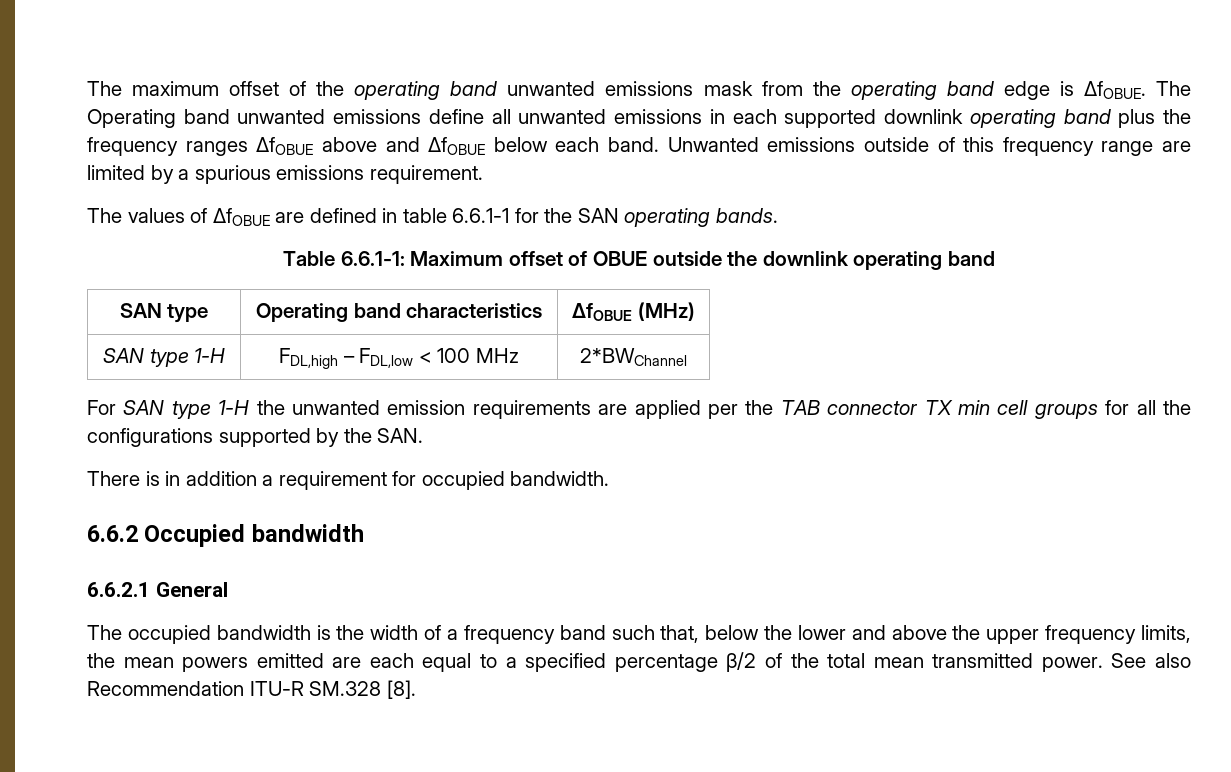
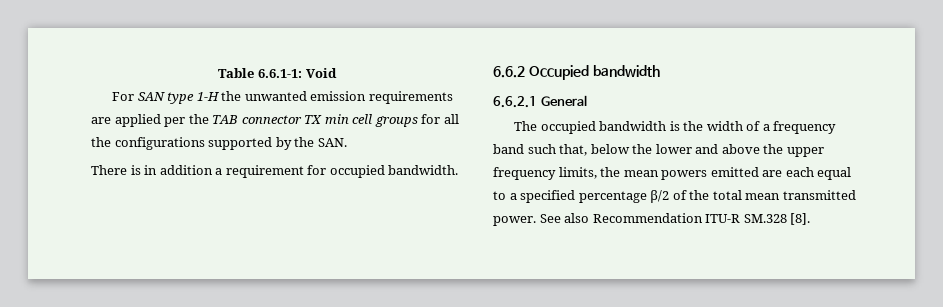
- The maximum offset of the operating band unwanted emissions mask from the operating band edge is ΔfOBUE. The Operating band unwanted emissions define all unwanted emissions in each supported downlink operating band plus the frequency ranges ΔfOBUE above and ΔfOBUE below each band. Unwanted emissions outside of this frequency range are limited by a spurious emissions requirement.
- The values of ΔfOBUE are defined in table 6.6.1-1 for the SAN operating bands.
- Table 6.6.1-1: Maximum offset of OBUE outside the downlink operating band
- SAN type | Operating band characteristics | ΔfOBUE (MHz)
- SAN type 1-H | FDL,high – FDL,low < 100 MHz | 2*BWChannel
+ Table 6.6.1-1: Void

